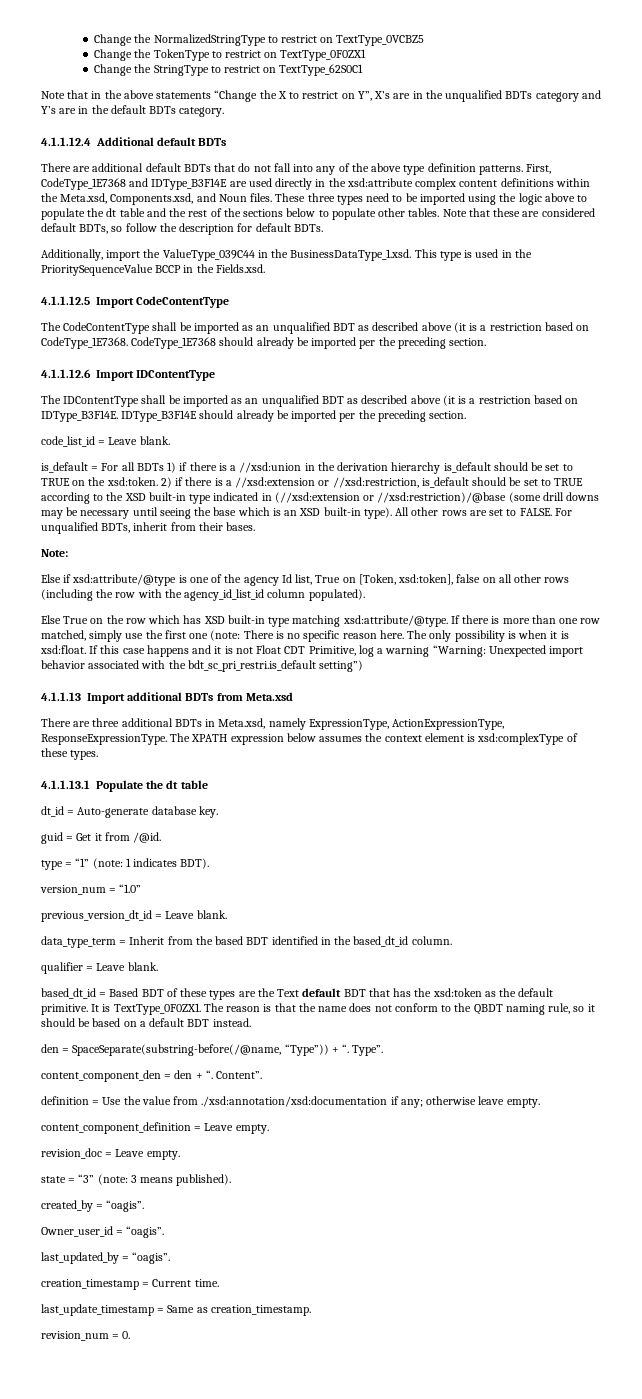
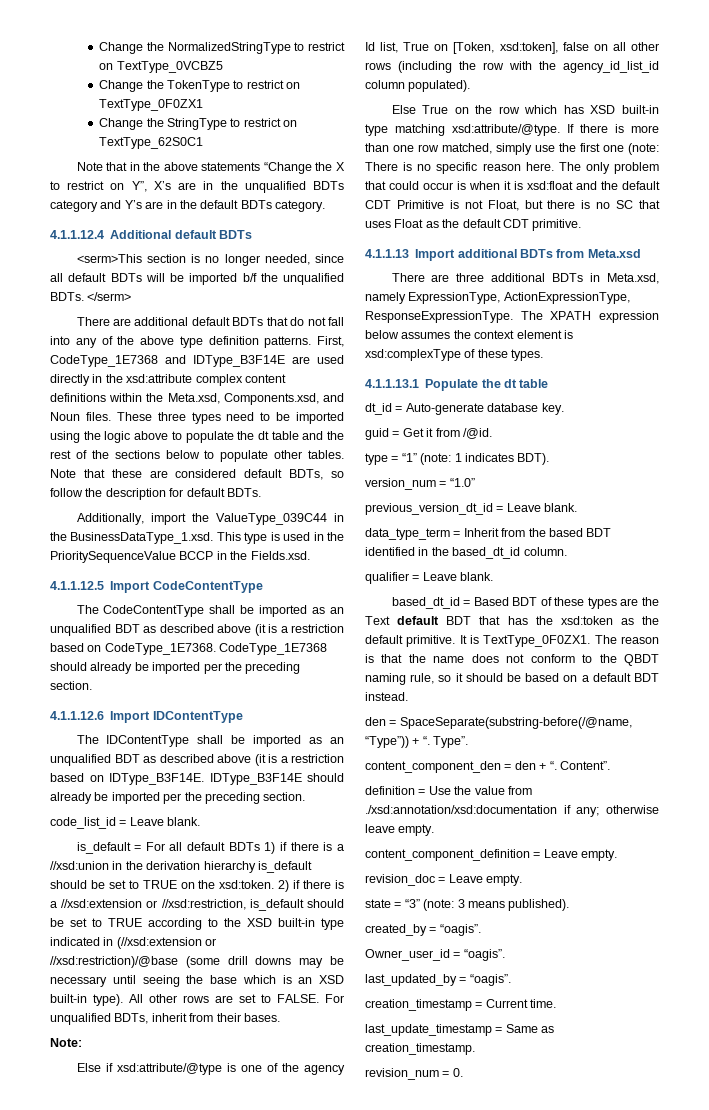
+ <serm>This section is no longer needed, since all default BDTs will be imported b/f the unqualified BDTs. </serm>
- is_default = For all BDTs 1) if there is a //xsd:union in the derivation hierarchy is_default should be set to TRUE on the xsd:token.
+ is_default = For all default BDTs 1) if there is a //xsd:union in the derivation hierarchy is_default should be set to TRUE on the xsd:token.
- The only possibility is when it is xsd:float. If this case happens and it is not Float CDT Primitive, log a warning “Warning: Unexpected import behavior associated with the bdt_sc_pri_restri.is_default setting”)
+ The only problem that could occur is when it is xsd:float and the default CDT Primitive is not Float, but there is no SC that uses Float as the default CDT primitive.

